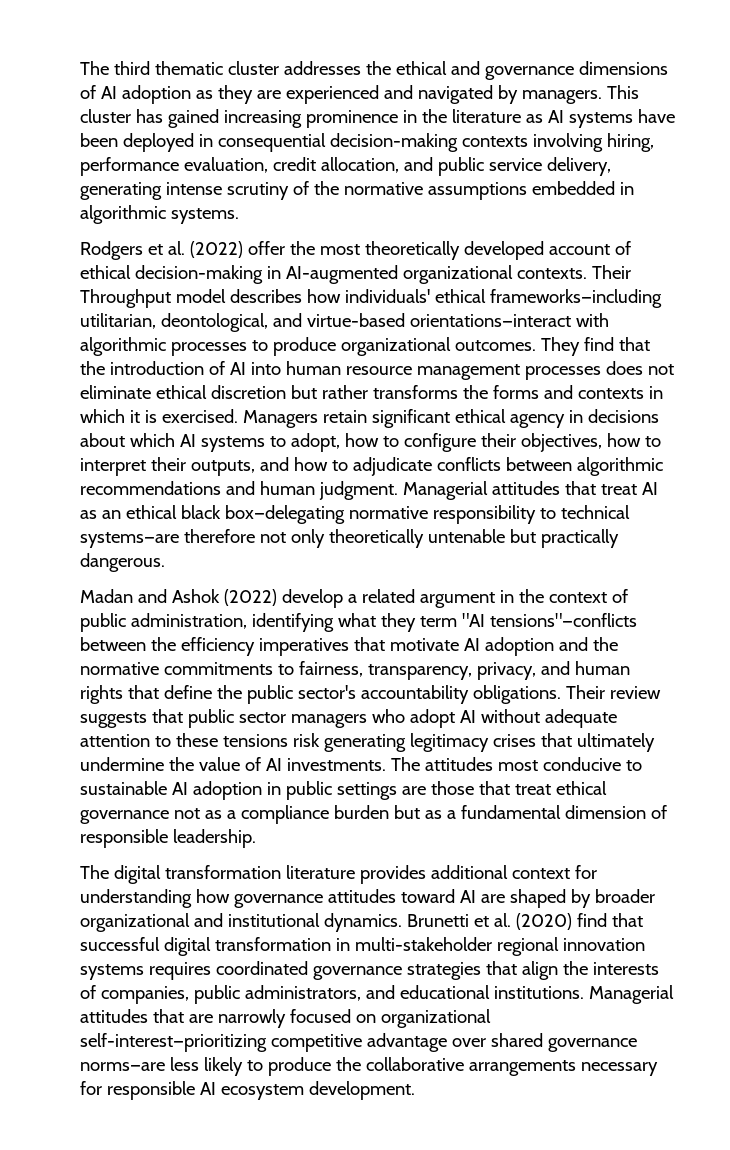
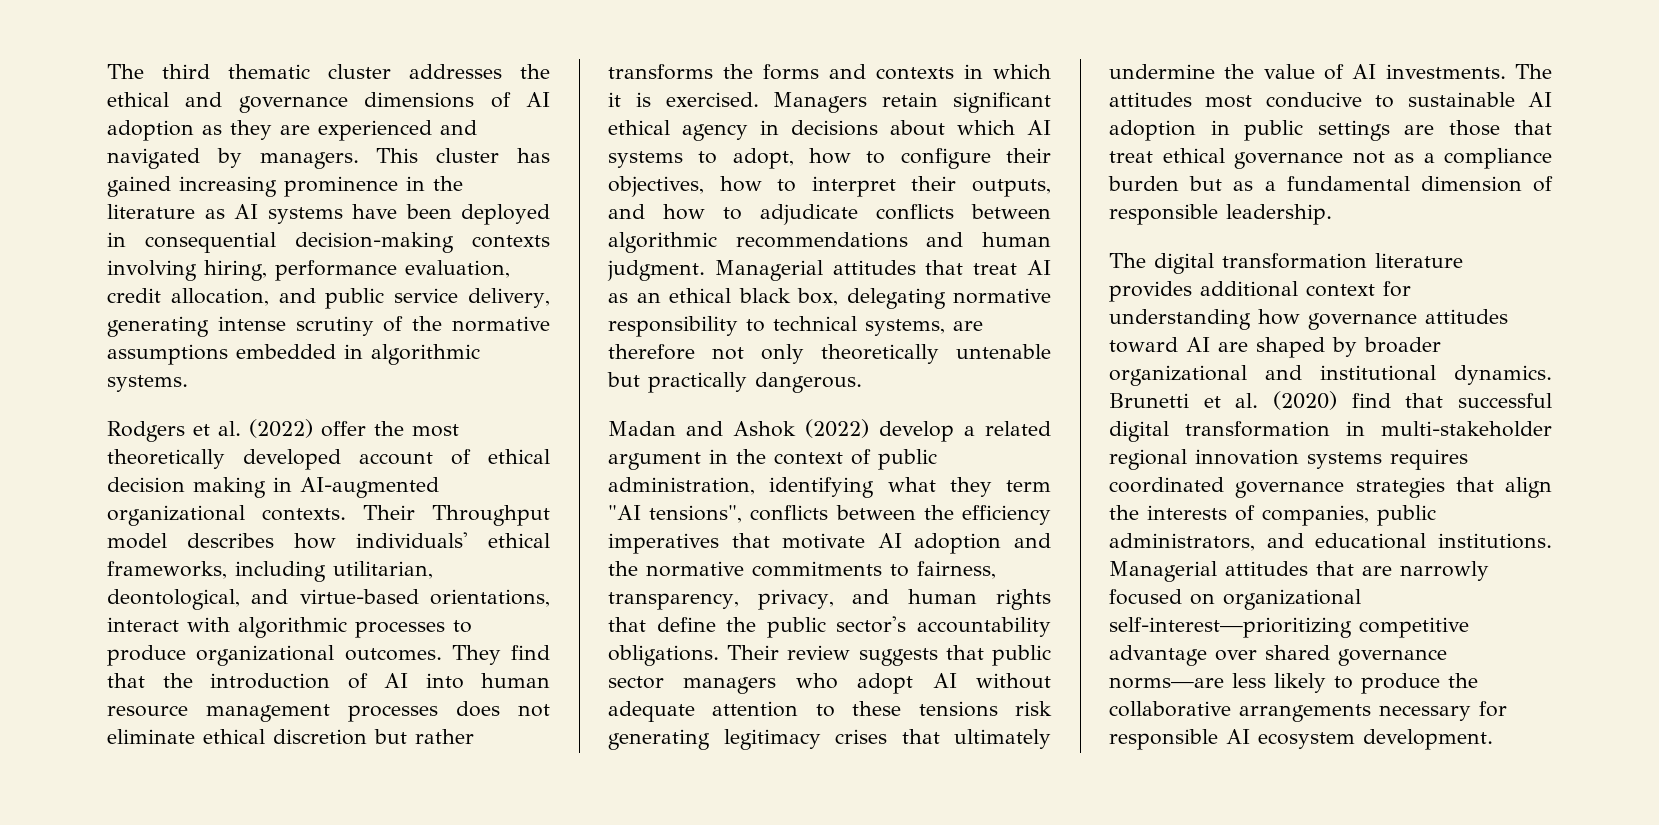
- Rodgers et al. (2022) offer the most theoretically developed account of ethical decision-making in AI-augmented organizational contexts.
+ Rodgers et al. (2022) offer the most theoretically developed account of ethical decision making in AI-augmented organizational contexts.
- Their Throughput model describes how individuals' ethical frameworks—including utilitarian, deontological, and virtue-based orientations—interact with algorithmic processes to produce organizational outcomes.
+ Their Throughput model describes how individuals' ethical frameworks, including utilitarian, deontological, and virtue-based orientations, interact with algorithmic processes to produce organizational outcomes.
- Managerial attitudes that treat AI as an ethical black box—delegating normative responsibility to technical systems—are therefore not only theoretically untenable but practically dangerous.
+ Managerial attitudes that treat AI as an ethical black box, delegating normative responsibility to technical systems, are therefore not only theoretically untenable but practically dangerous.
- Madan and Ashok (2022) develop a related argument in the context of public administration, identifying what they term "AI tensions"—conflicts between the efficiency imperatives that motivate AI adoption and the normative commitments to fairness, transparency, privacy, and human rights that define the public sector's accountability obligations.
+ Madan and Ashok (2022) develop a related argument in the context of public administration, identifying what they term "AI tensions", conflicts between the efficiency imperatives that motivate AI adoption and the normative commitments to fairness, transparency, privacy, and human rights that define the public sector's accountability obligations.

